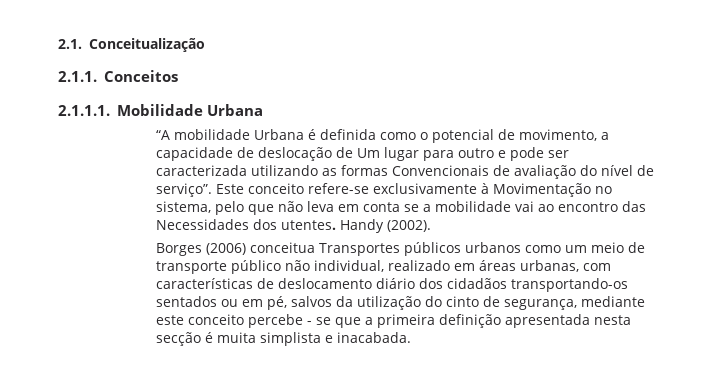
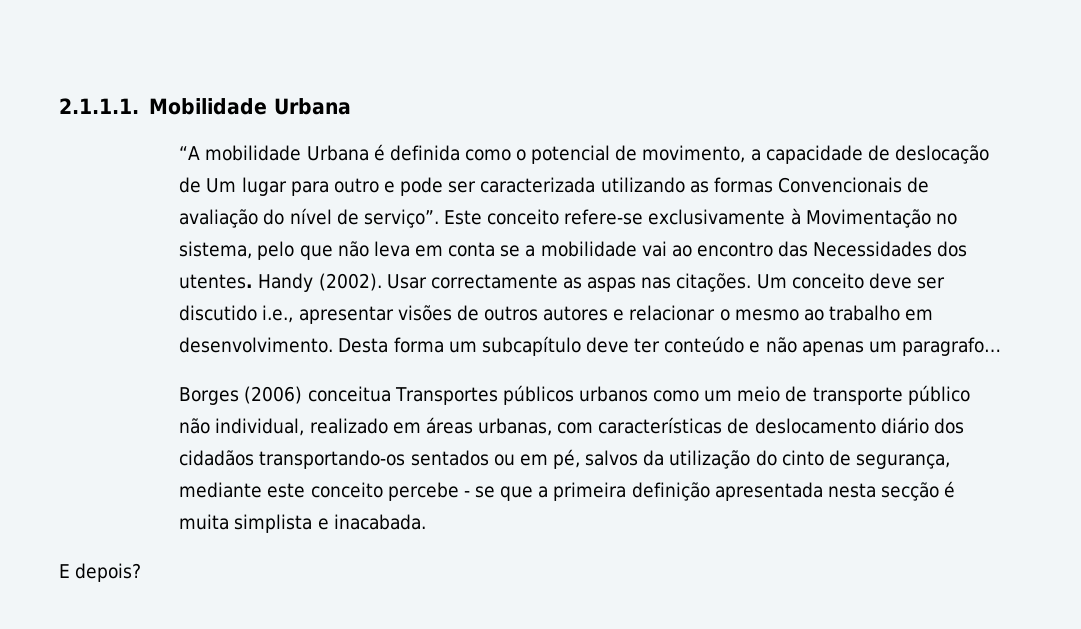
- 2.1. Conceitualização
- 2.1.1. Conceitos
+ Usar correctamente as aspas nas citações. Um conceito deve ser discutido i.e., apresentar visões de outros autores e relacionar o mesmo ao trabalho em desenvolvimento. Desta forma um subcapítulo deve ter conteúdo e não apenas um paragrafo…
+ E depois?

